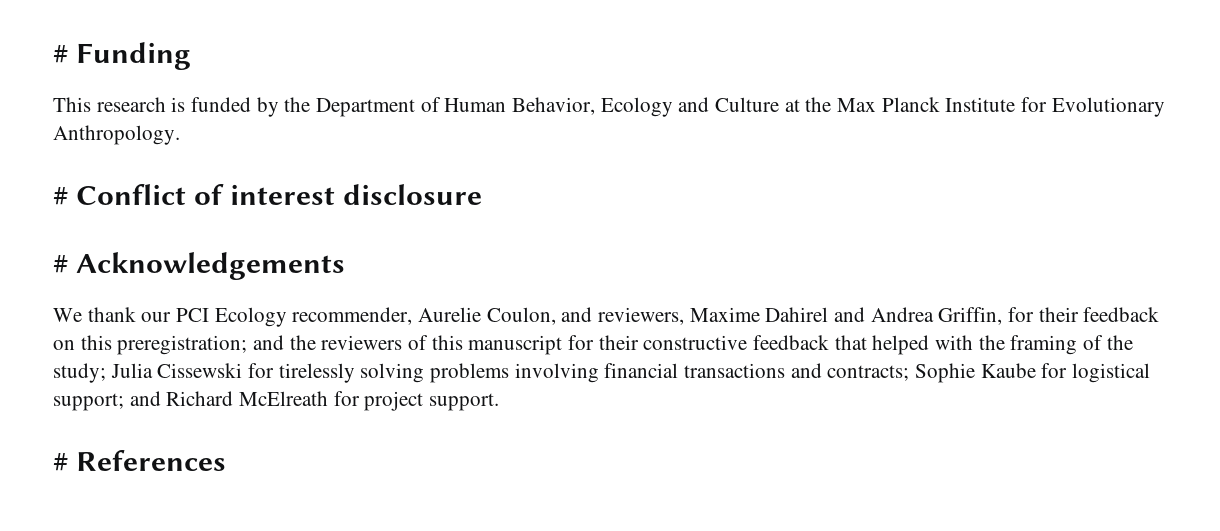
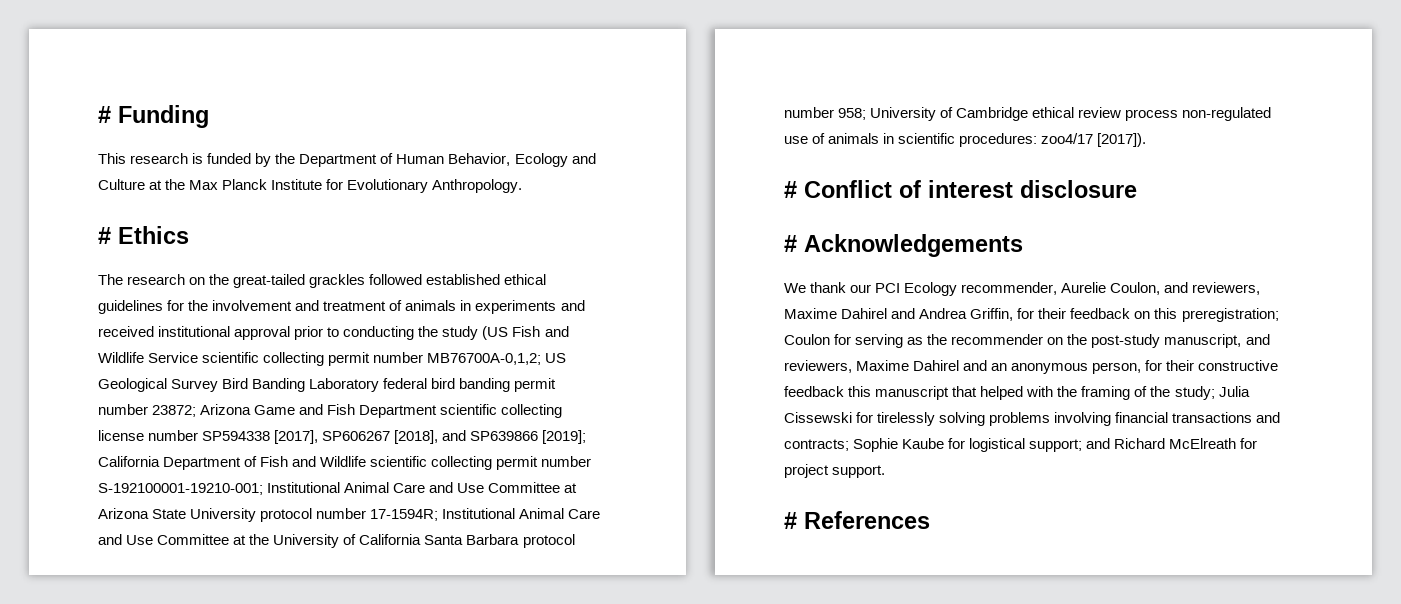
+ # Ethics
+ The research on the great-tailed grackles followed established ethical guidelines for the involvement and treatment of animals in experiments and received institutional approval prior to conducting the study (US Fish and Wildlife Service scientific collecting permit number MB76700A-0,1,2; US Geological Survey Bird Banding Laboratory federal bird banding permit number 23872; Arizona Game and Fish Department scientific collecting license number SP594338 [2017], SP606267 [2018], and SP639866 [2019]; California Department of Fish and Wildlife scientific collecting permit number S‐192100001‐19210‐001; Institutional Animal Care and Use Committee at Arizona State University protocol number 17-1594R; Institutional Animal Care and Use Committee at the University of California Santa Barbara protocol number 958; University of Cambridge ethical review process non-regulated use of animals in scientific procedures: zoo4/17 [2017]).
- We thank our PCI Ecology recommender, Aurelie Coulon, and reviewers, Maxime Dahirel and Andrea Griffin, for their feedback on this preregistration; and the reviewers of this manuscript for their constructive feedback that helped with the framing of the study; Julia Cissewski for tirelessly solving problems involving financial transactions and contracts; Sophie Kaube for logistical support; and Richard McElreath for project support.
+ We thank our PCI Ecology recommender, Aurelie Coulon, and reviewers, Maxime Dahirel and Andrea Griffin, for their feedback on this preregistration; Coulon for serving as the recommender on the post-study manuscript, and reviewers, Maxime Dahirel and an anonymous person, for their constructive feedback this manuscript that helped with the framing of the study; Julia Cissewski for tirelessly solving problems involving financial transactions and contracts; Sophie Kaube for logistical support; and Richard McElreath for project support.

